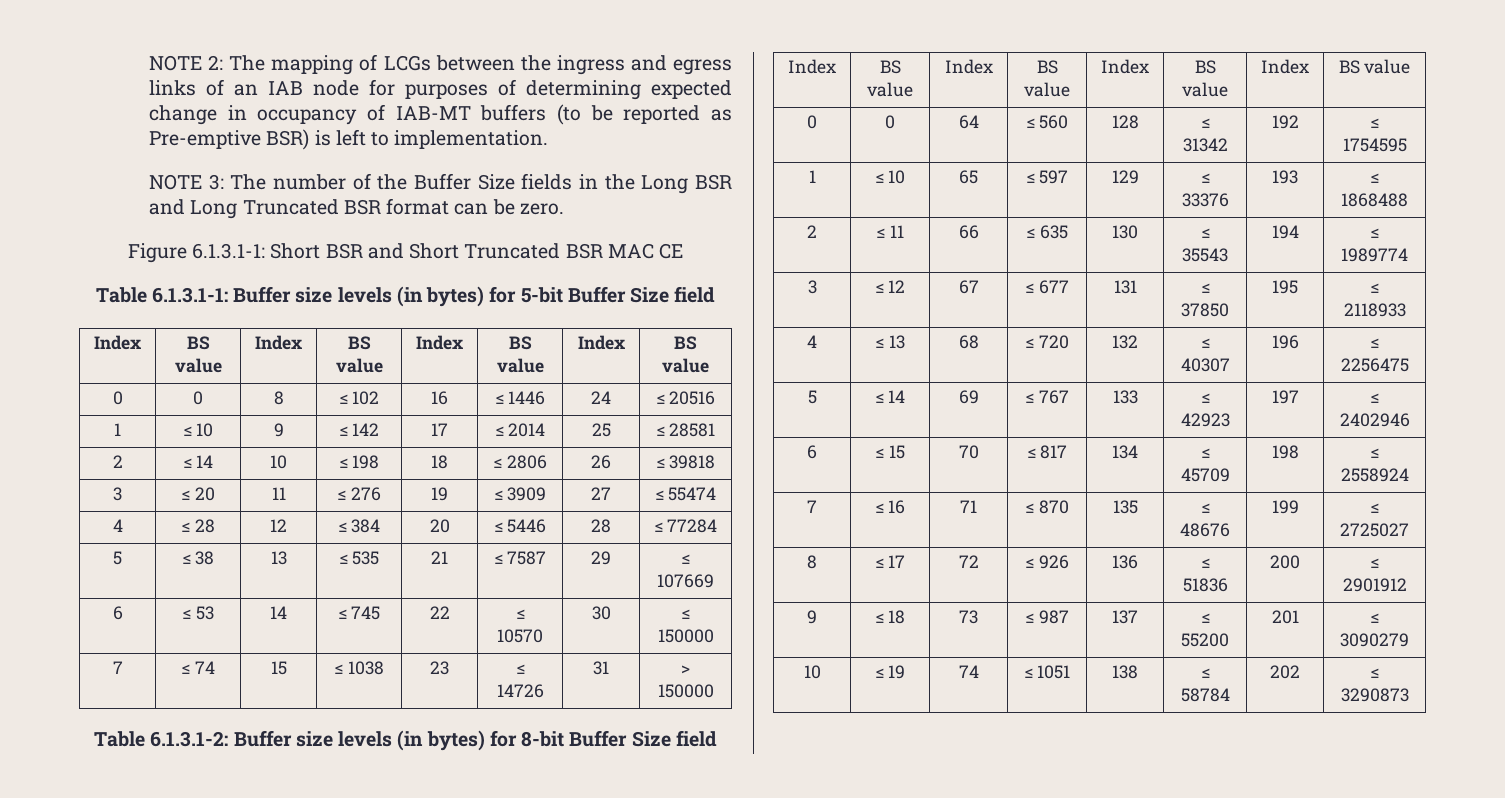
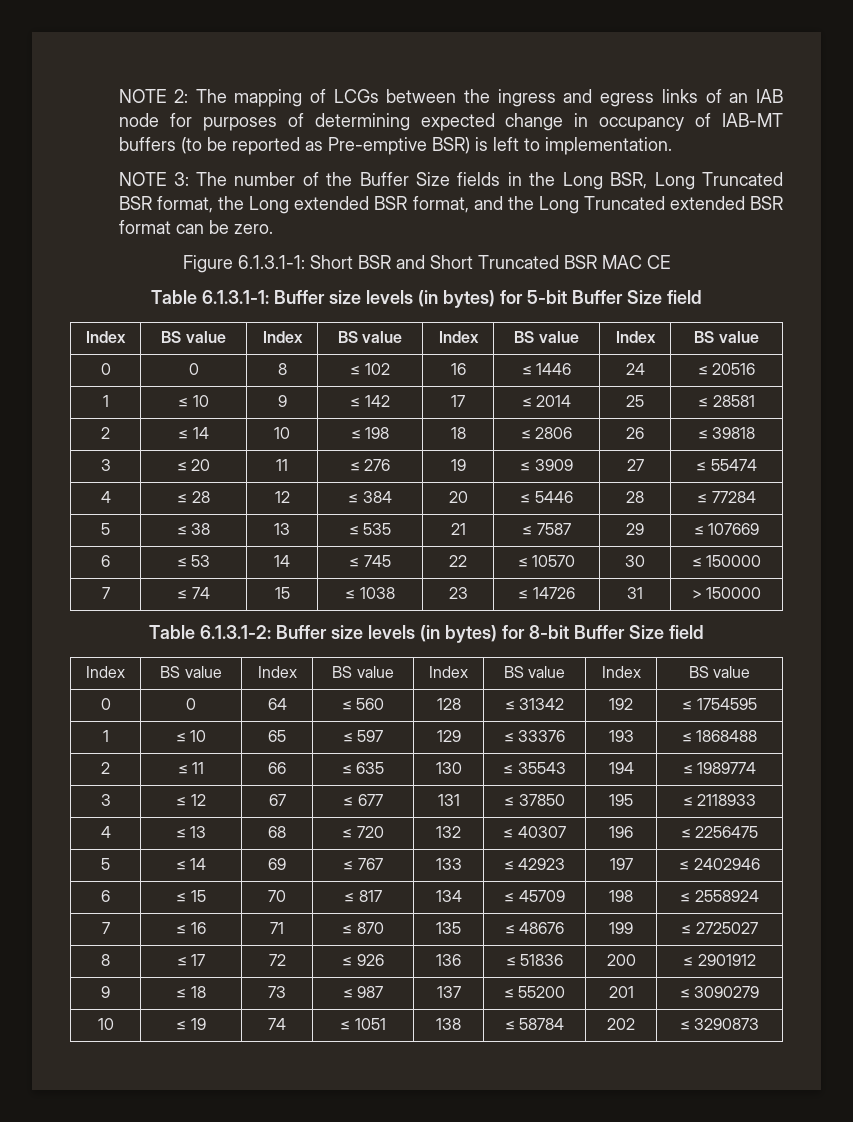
- NOTE 3: The number of the Buffer Size fields in the Long BSR and Long Truncated BSR format can be zero.
+ NOTE 3: The number of the Buffer Size fields in the Long BSR, Long Truncated BSR format, the Long extended BSR format, and the Long Truncated extended BSR format can be zero.

